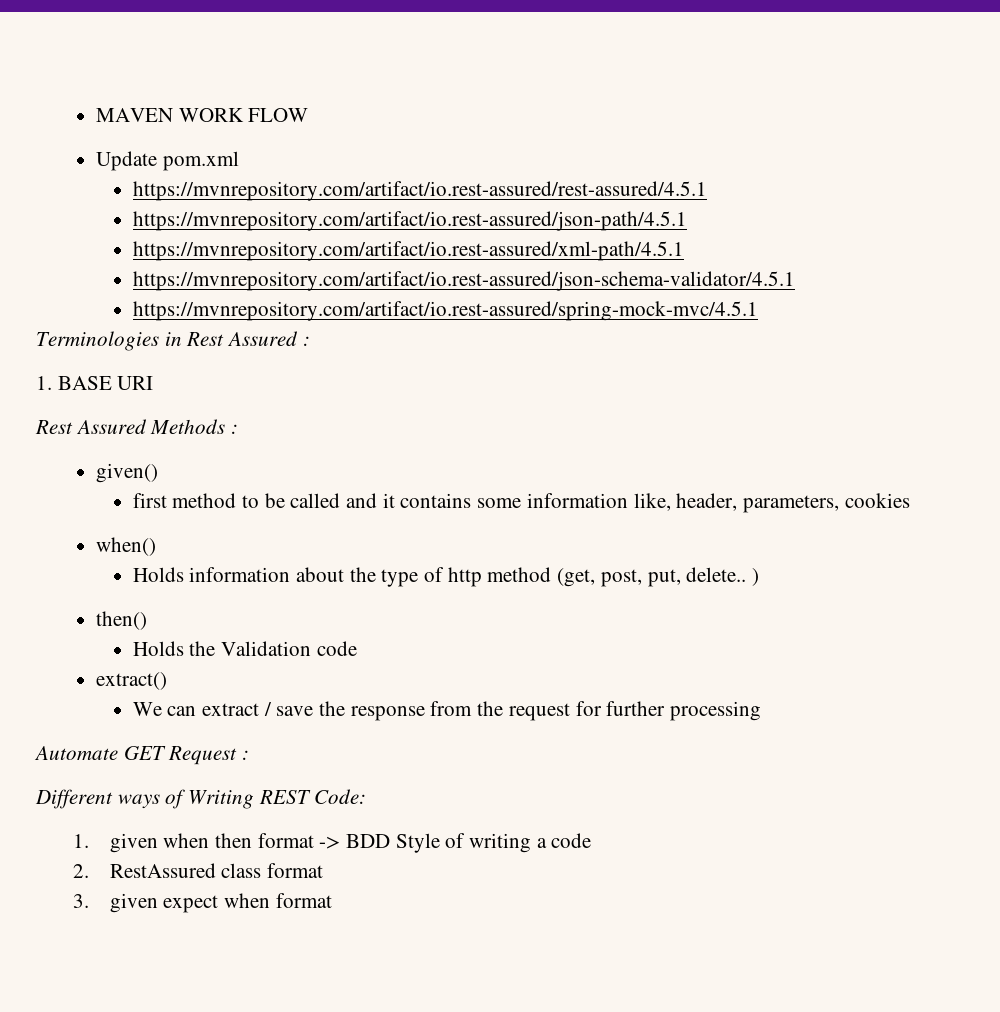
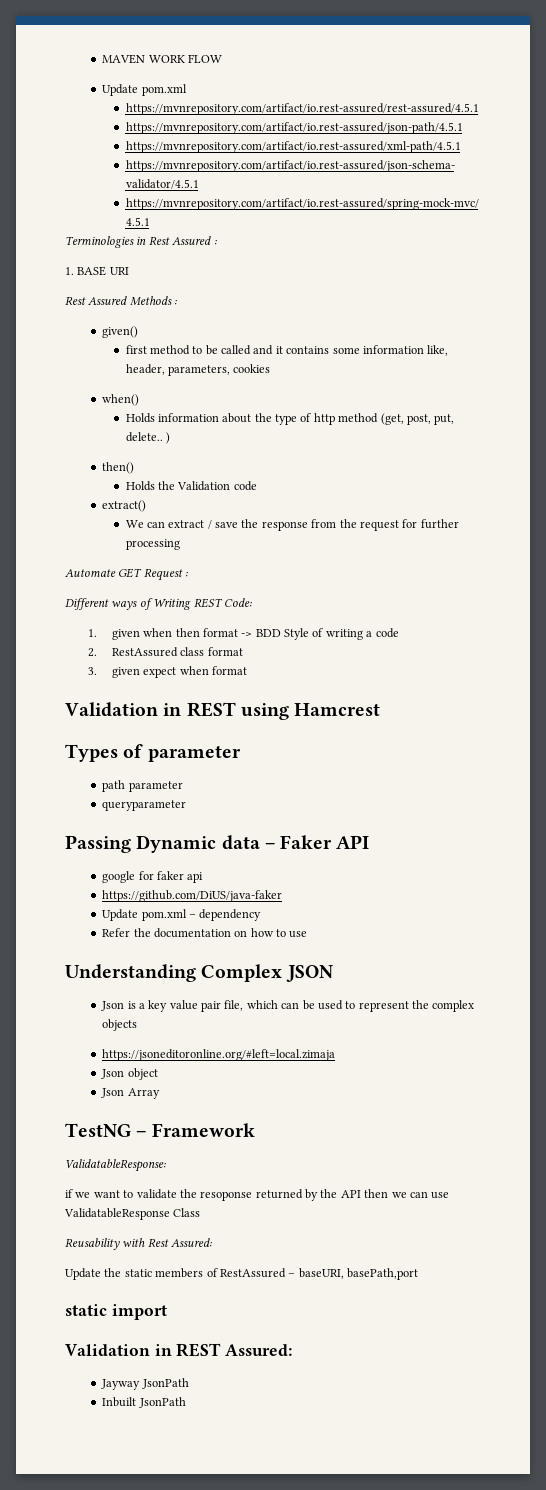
+ Validation in REST using Hamcrest
+ Types of parameter
+ path parameter
+ queryparameter
+ Passing Dynamic data – Faker API
+ google for faker api
+ https://github.com/DiUS/java-faker
+ Update pom.xml – dependency
+ Refer the documentation on how to use
+ Understanding Complex JSON
+ Json is a key value pair file, which can be used to represent the complex objects
+ https://jsoneditoronline.org/#left=local.zimaja
+ Json object
+ Json Array
+ TestNG – Framework
+ ValidatableResponse:
+ if we want to validate the resoponse returned by the API then we can use ValidatableResponse Class
+ Reusability with Rest Assured:
+ Update the static members of RestAssured – baseURI, basePath,port
+ static import
+ Validation in REST Assured:
+ Jayway JsonPath
+ Inbuilt JsonPath

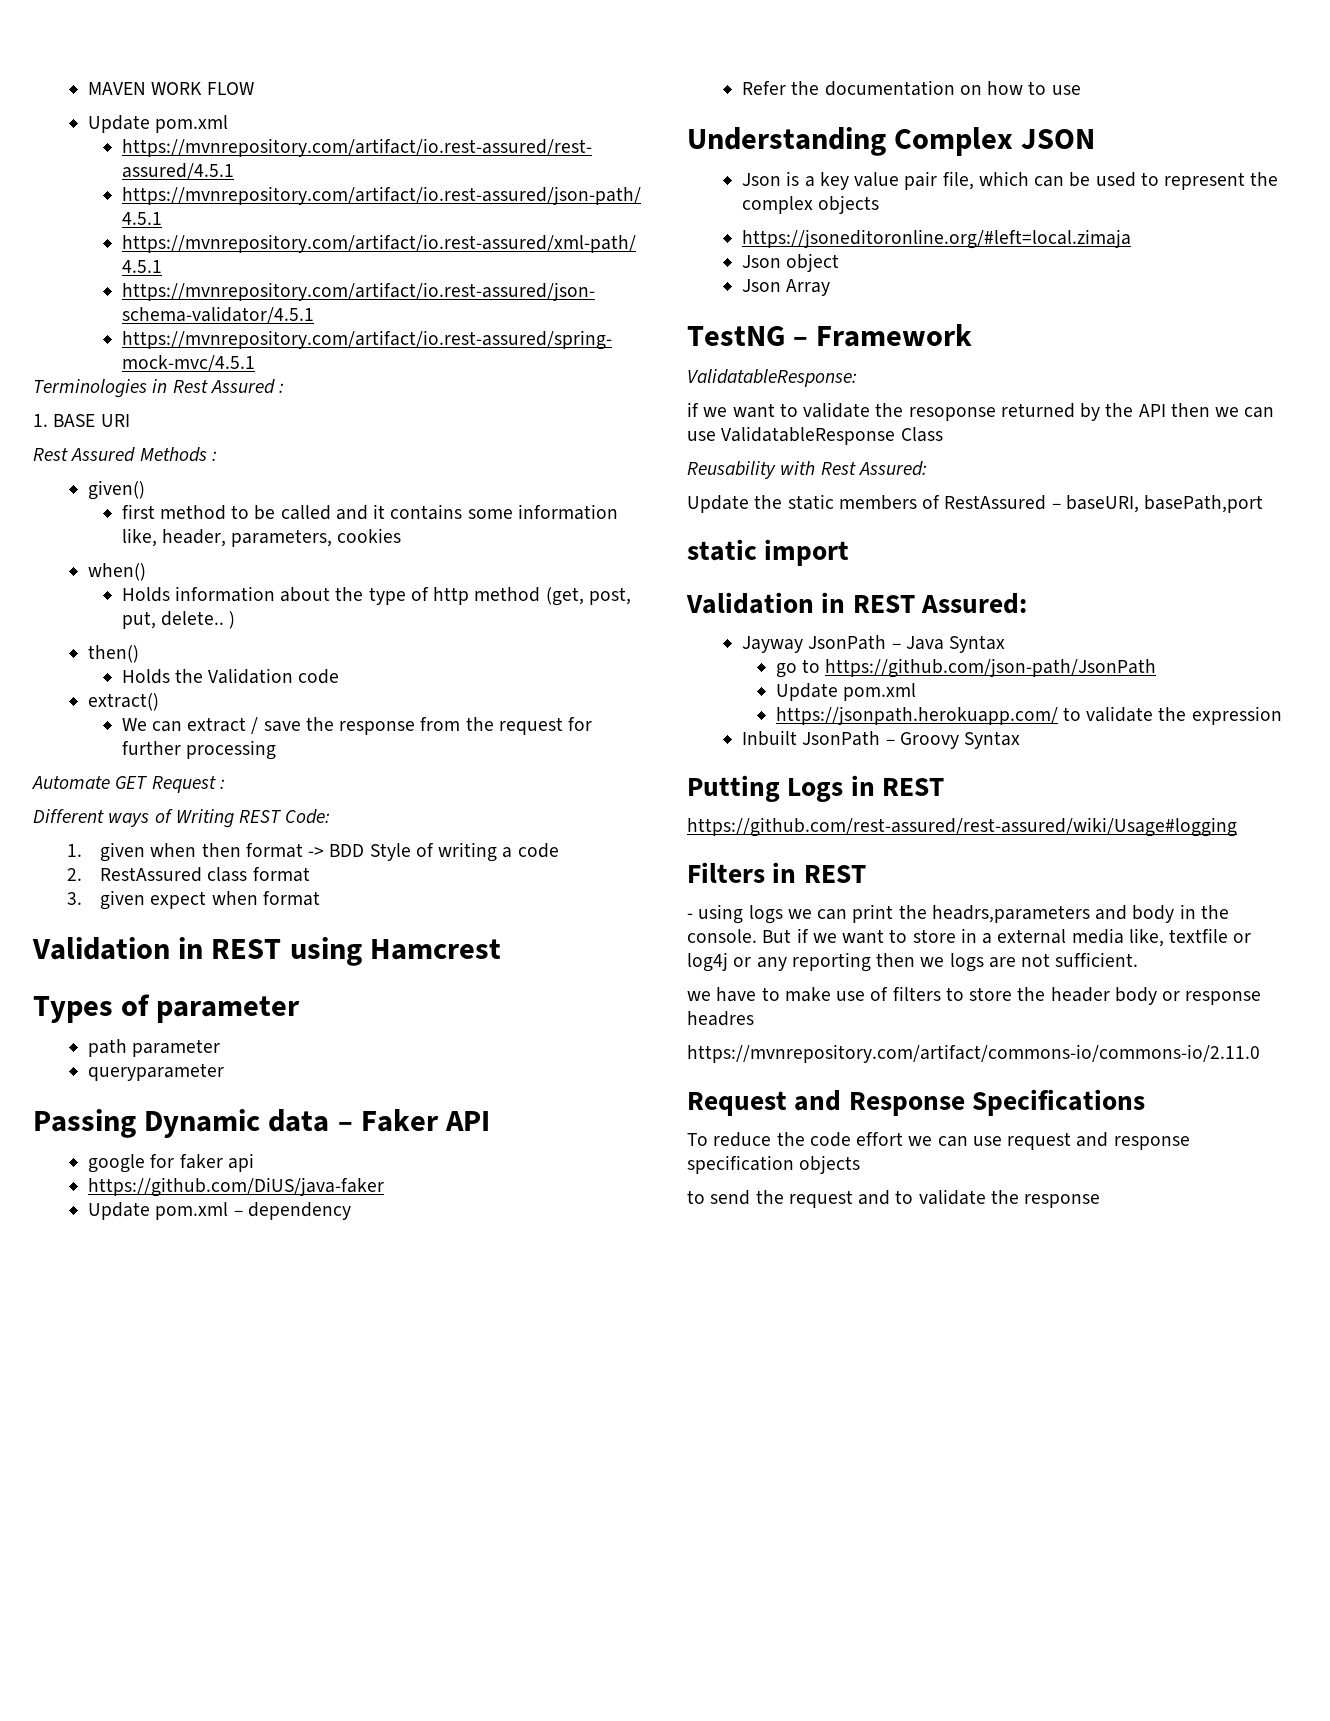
- Jayway JsonPath
- Inbuilt JsonPath
+ Jayway JsonPath – Java Syntax
+ go to https://github.com/json-path/JsonPath
+ Update pom.xml
+ https://jsonpath.herokuapp.com/ to validate the expression
+ Inbuilt JsonPath – Groovy Syntax
+ Putting Logs in REST
+ https://github.com/rest-assured/rest-assured/wiki/Usage#logging
+ Filters in REST
+ - using logs we can print the headrs,parameters and body in the console. But if we want to store in a external media like, textfile or log4j or any reporting then we logs are not sufficient.
+ we have to make use of filters to store the header body or response headres
+ https://mvnrepository.com/artifact/commons-io/commons-io/2.11.0
+ Request and Response Specifications
+ To reduce the code effort we can use request and response specification objects
+ to send the request and to validate the response

